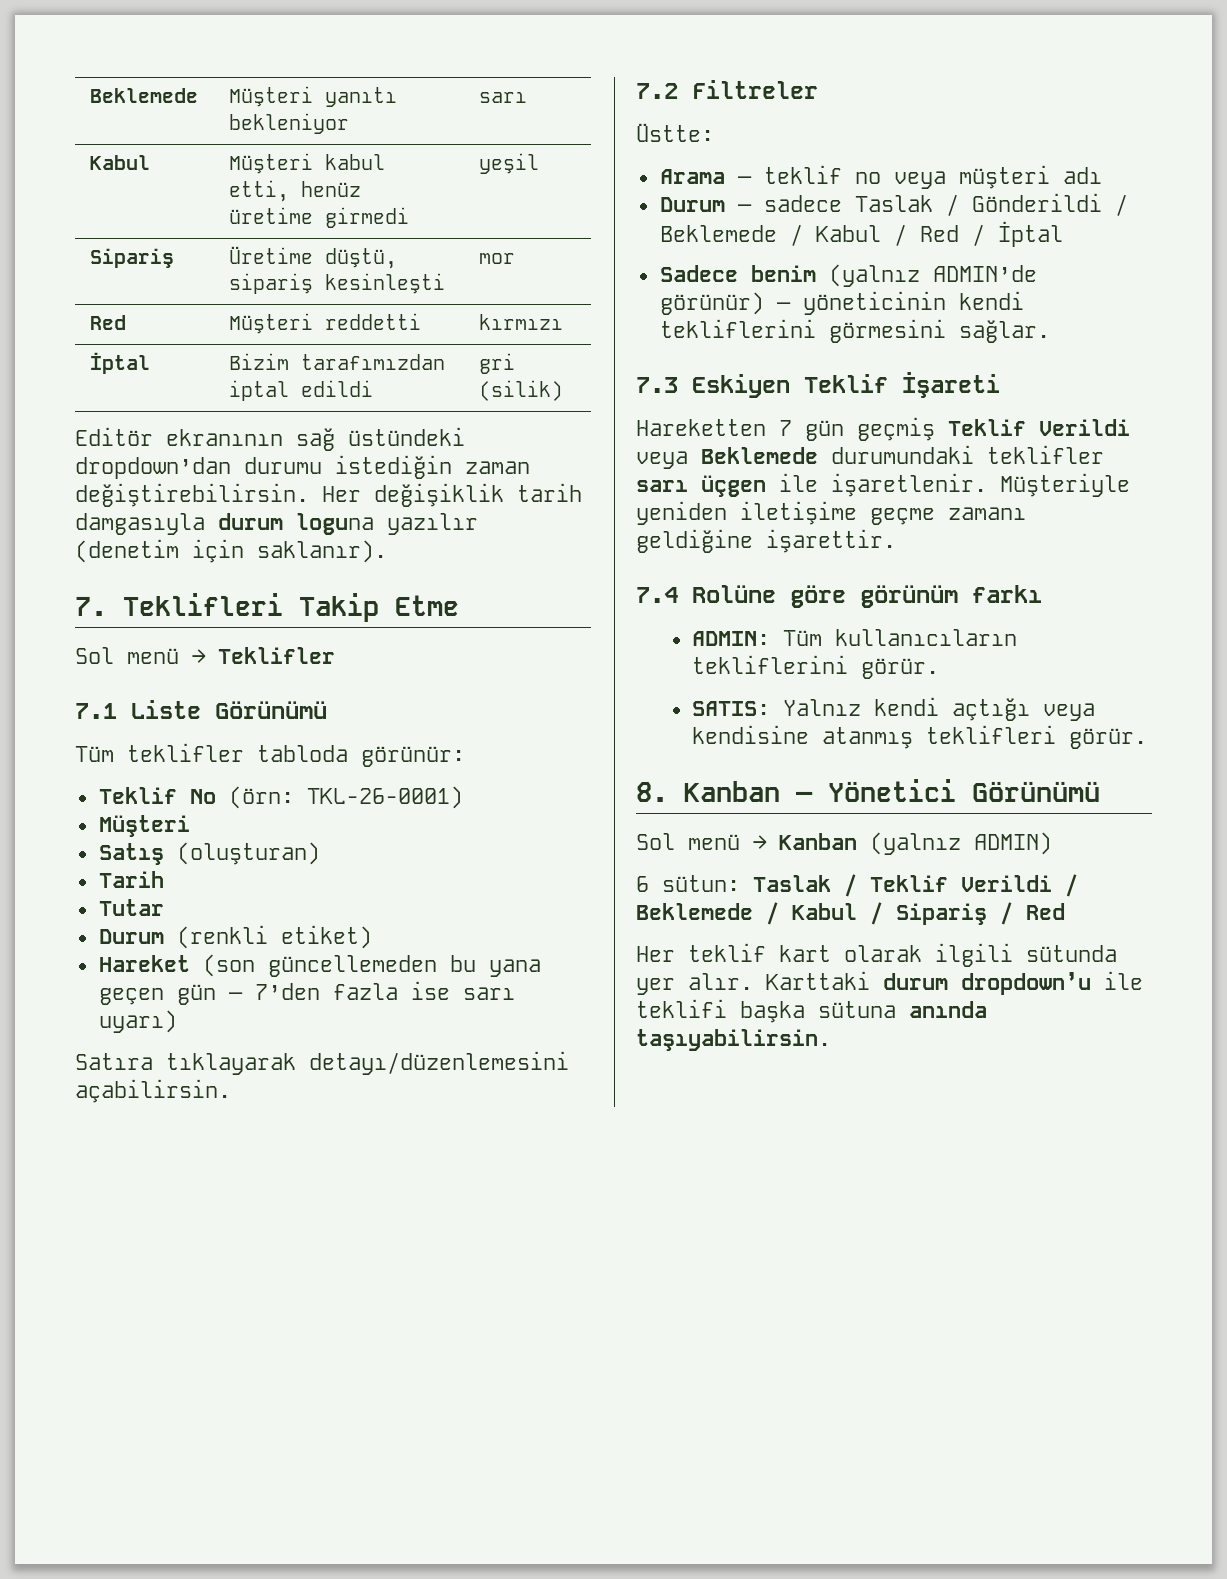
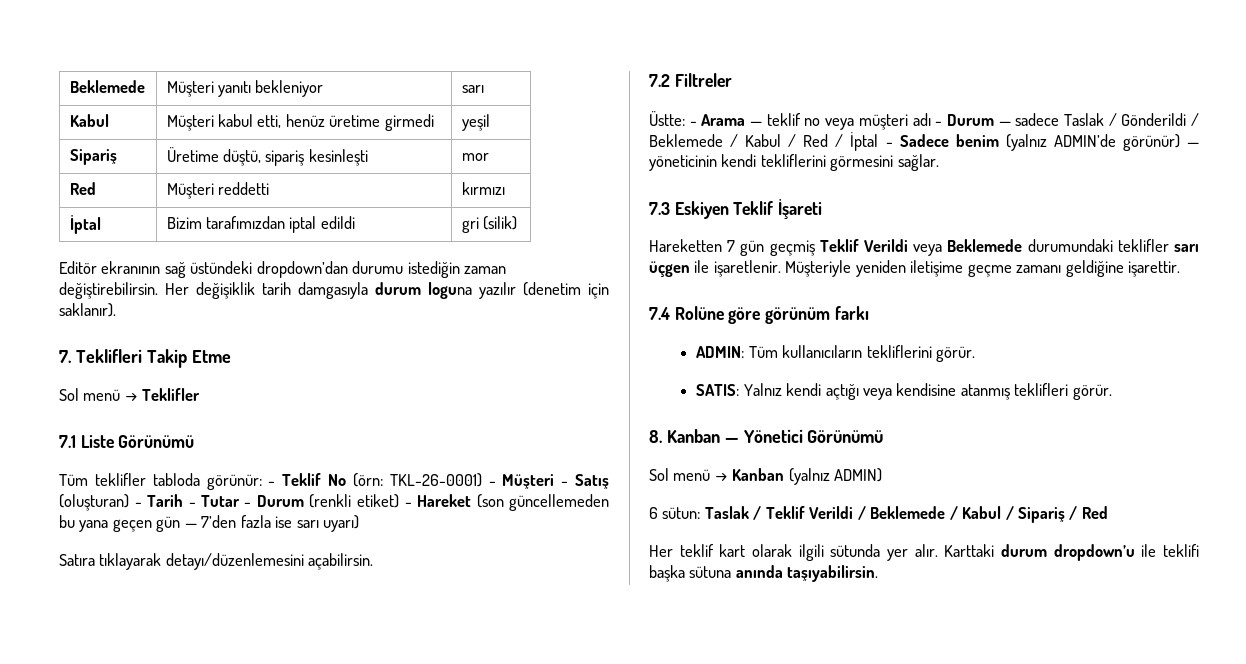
- Tüm teklifler tabloda görünür:
- Teklif No (örn: TKL-26-0001)
- Müşteri
- Satış (oluşturan)
- Tarih
- Tutar
- Durum (renkli etiket)
- Hareket (son güncellemeden bu yana geçen gün — 7’den fazla ise sarı uyarı)
+ Tüm teklifler tabloda görünür: - Teklif No (örn: TKL-26-0001) - Müşteri - Satış (oluşturan) - Tarih - Tutar - Durum (renkli etiket) - Hareket (son güncellemeden bu yana geçen gün — 7’den fazla ise sarı uyarı)
- Üstte:
- Arama — teklif no veya müşteri adı
- Durum — sadece Taslak / Gönderildi / Beklemede / Kabul / Red / İptal
- Sadece benim (yalnız ADMIN’de görünür) — yöneticinin kendi tekliflerini görmesini sağlar.
+ Üstte: - Arama — teklif no veya müşteri adı - Durum — sadece Taslak / Gönderildi / Beklemede / Kabul / Red / İptal - Sadece benim (yalnız ADMIN’de görünür) — yöneticinin kendi tekliflerini görmesini sağlar.

